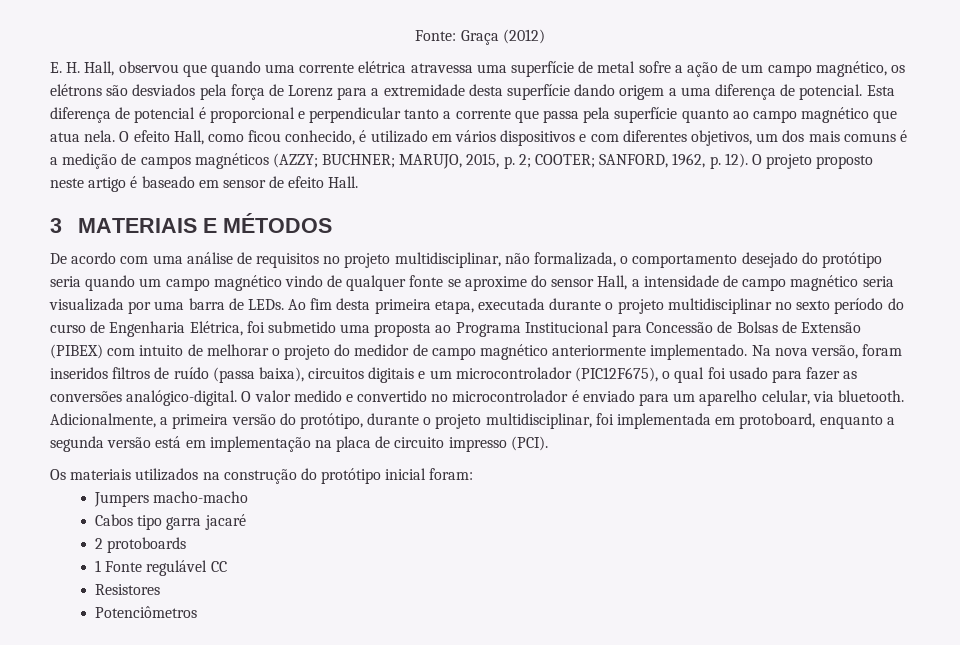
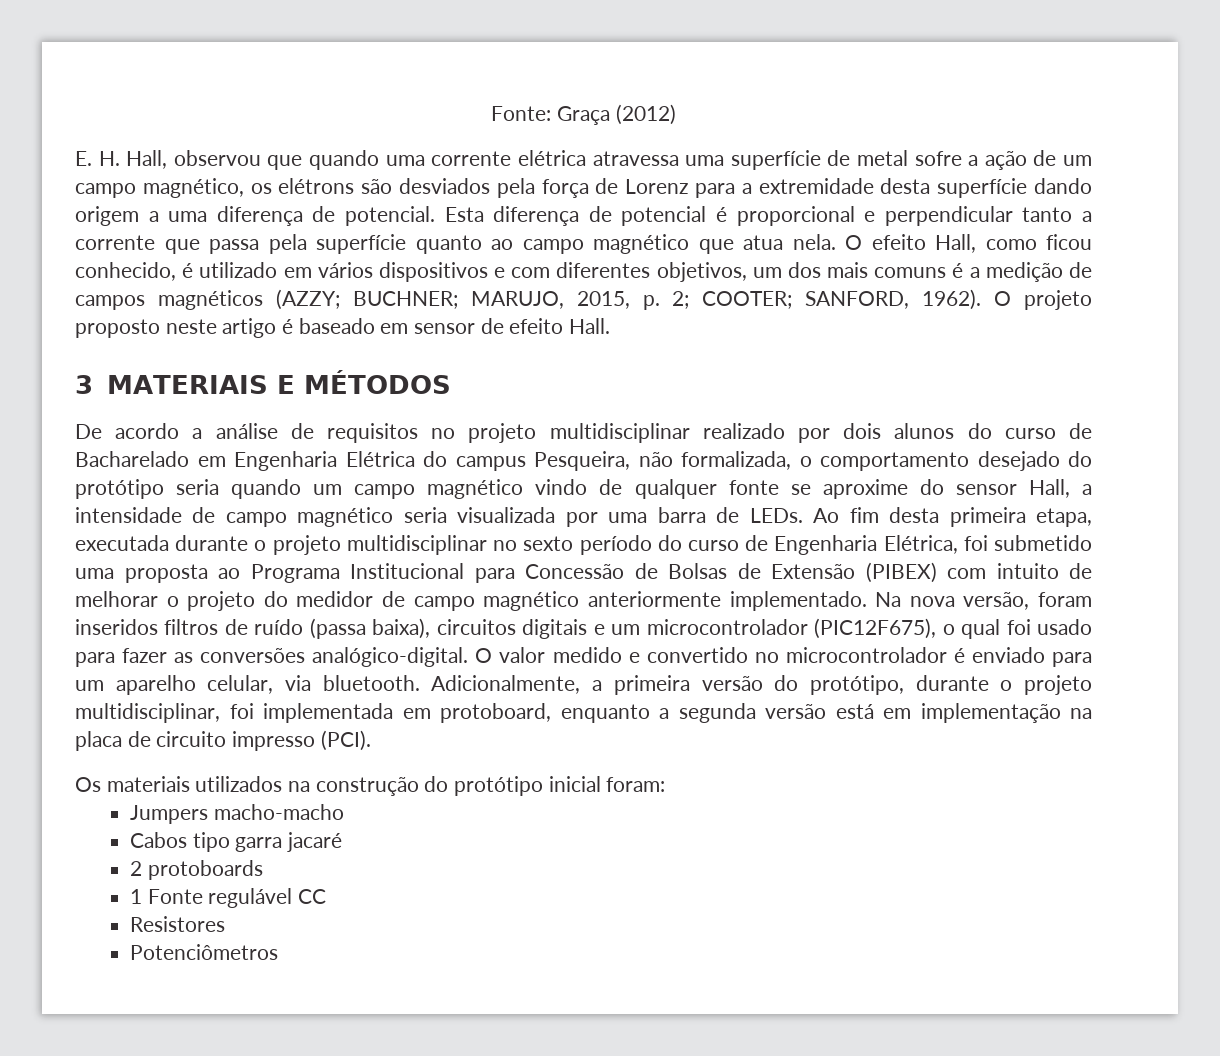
- O efeito Hall, como ficou conhecido, é utilizado em vários dispositivos e com diferentes objetivos, um dos mais comuns é a medição de campos magnéticos (AZZY; BUCHNER; MARUJO, 2015, p. 2; COOTER; SANFORD, 1962, p. 12).
+ O efeito Hall, como ficou conhecido, é utilizado em vários dispositivos e com diferentes objetivos, um dos mais comuns é a medição de campos magnéticos (AZZY; BUCHNER; MARUJO, 2015, p. 2; COOTER; SANFORD, 1962).
- De acordo com uma análise de requisitos no projeto multidisciplinar, não formalizada, o comportamento desejado do protótipo seria quando um campo magnético vindo de qualquer fonte se aproxime do sensor Hall, a intensidade de campo magnético seria visualizada por uma barra de LEDs.
+ De acordo a análise de requisitos no projeto multidisciplinar realizado por dois alunos do curso de Bacharelado em Engenharia Elétrica do campus Pesqueira, não formalizada, o comportamento desejado do protótipo seria quando um campo magnético vindo de qualquer fonte se aproxime do sensor Hall, a intensidade de campo magnético seria visualizada por uma barra de LEDs.

